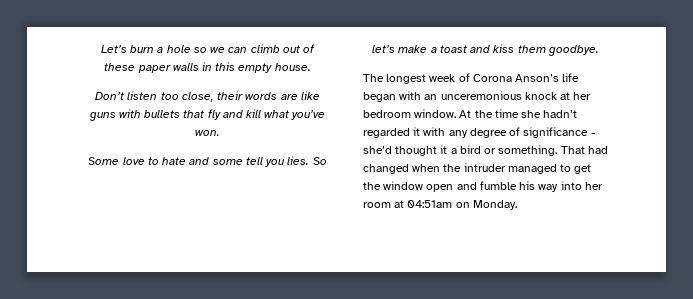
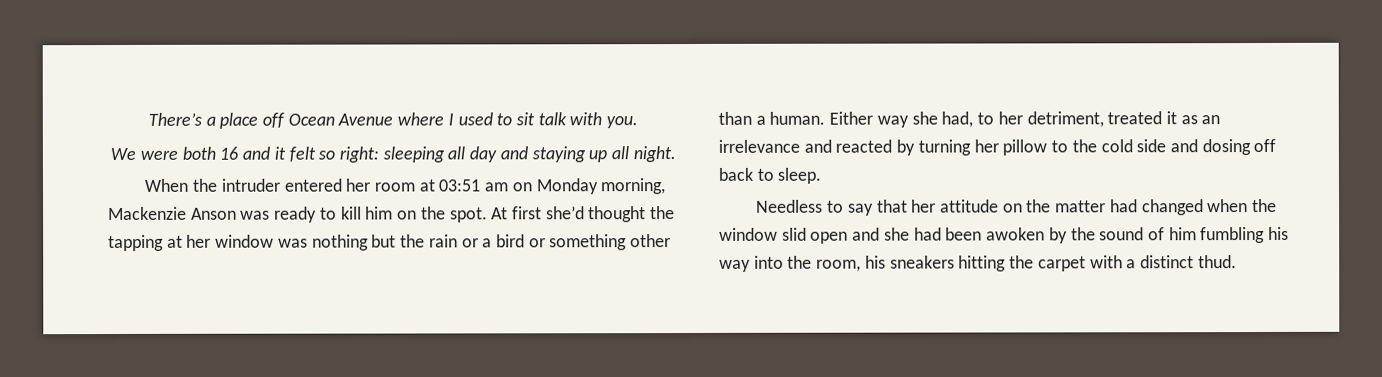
- Let’s burn a hole so we can climb out of these paper walls in this empty house.
- Don’t listen too close, their words are like guns with bullets that fly and kill what you’ve won.
- Some love to hate and some tell you lies. So let’s make a toast and kiss them goodbye.
- The longest week of Corona Anson’s life began with an unceremonious knock at her bedroom window. At the time she hadn’t regarded it with any degree of significance - she’d thought it a bird or something. That had changed when the intruder managed to get the window open and fumble his way into her room at 04:51am on Monday.
+ There’s a place off Ocean Avenue where I used to sit talk with you.
+ We were both 16 and it felt so right: sleeping all day and staying up all night.
+ When the intruder entered her room at 03:51 am on Monday morning, Mackenzie Anson was ready to kill him on the spot. At first she’d thought the tapping at her window was nothing but the rain or a bird or something other than a human. Either way she had, to her detriment, treated it as an irrelevance and reacted by turning her pillow to the cold side and dosing off back to sleep.
+ Needless to say that her attitude on the matter had changed when the window slid open and she had been awoken by the sound of him fumbling his way into the room, his sneakers hitting the carpet with a distinct thud.

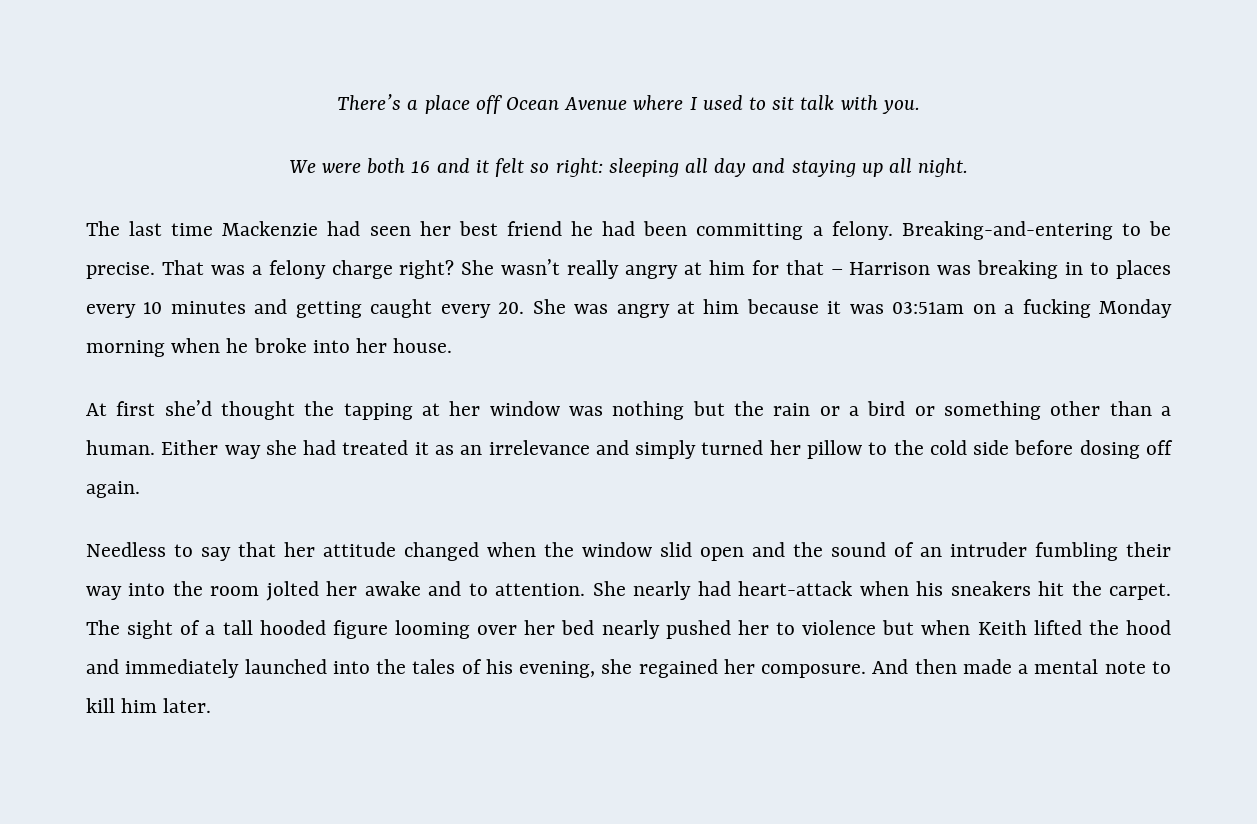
- When the intruder entered her room at 03:51 am on Monday morning, Mackenzie Anson was ready to kill him on the spot. At first she’d thought the tapping at her window was nothing but the rain or a bird or something other than a human.
+ The last time Mackenzie had seen her best friend he had been committing a felony. Breaking-and-entering to be precise. That was a felony charge right? She wasn’t really angry at him for that – Harrison was breaking in to places every 10 minutes and getting caught every 20. She was angry at him because it was 03:51am on a fucking Monday morning when he broke into her house.
+ At first she’d thought the tapping at her window was nothing but the rain or a bird or something other than a human.
- Either way she had, to her detriment, treated it as an irrelevance and reacted by turning her pillow to the cold side and dosing off back to sleep.
+ Either way she had treated it as an irrelevance and simply turned her pillow to the cold side before dosing off again.
- Needless to say that her attitude on the matter had changed when the window slid open and she had been awoken by the sound of him fumbling his way into the room, his sneakers hitting the carpet with a distinct thud.
+ Needless to say that her attitude changed when the window slid open and the sound of an intruder fumbling their way into the room jolted her awake and to attention. She nearly had heart-attack when his sneakers hit the carpet. The sight of a tall hooded figure looming over her bed nearly pushed her to violence but when Keith lifted the hood and immediately launched into the tales of his evening, she regained her composure. And then made a mental note to kill him later.

